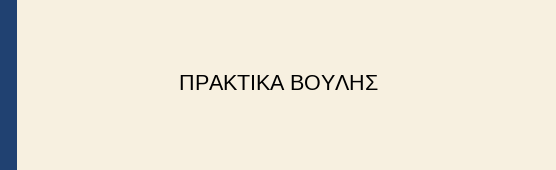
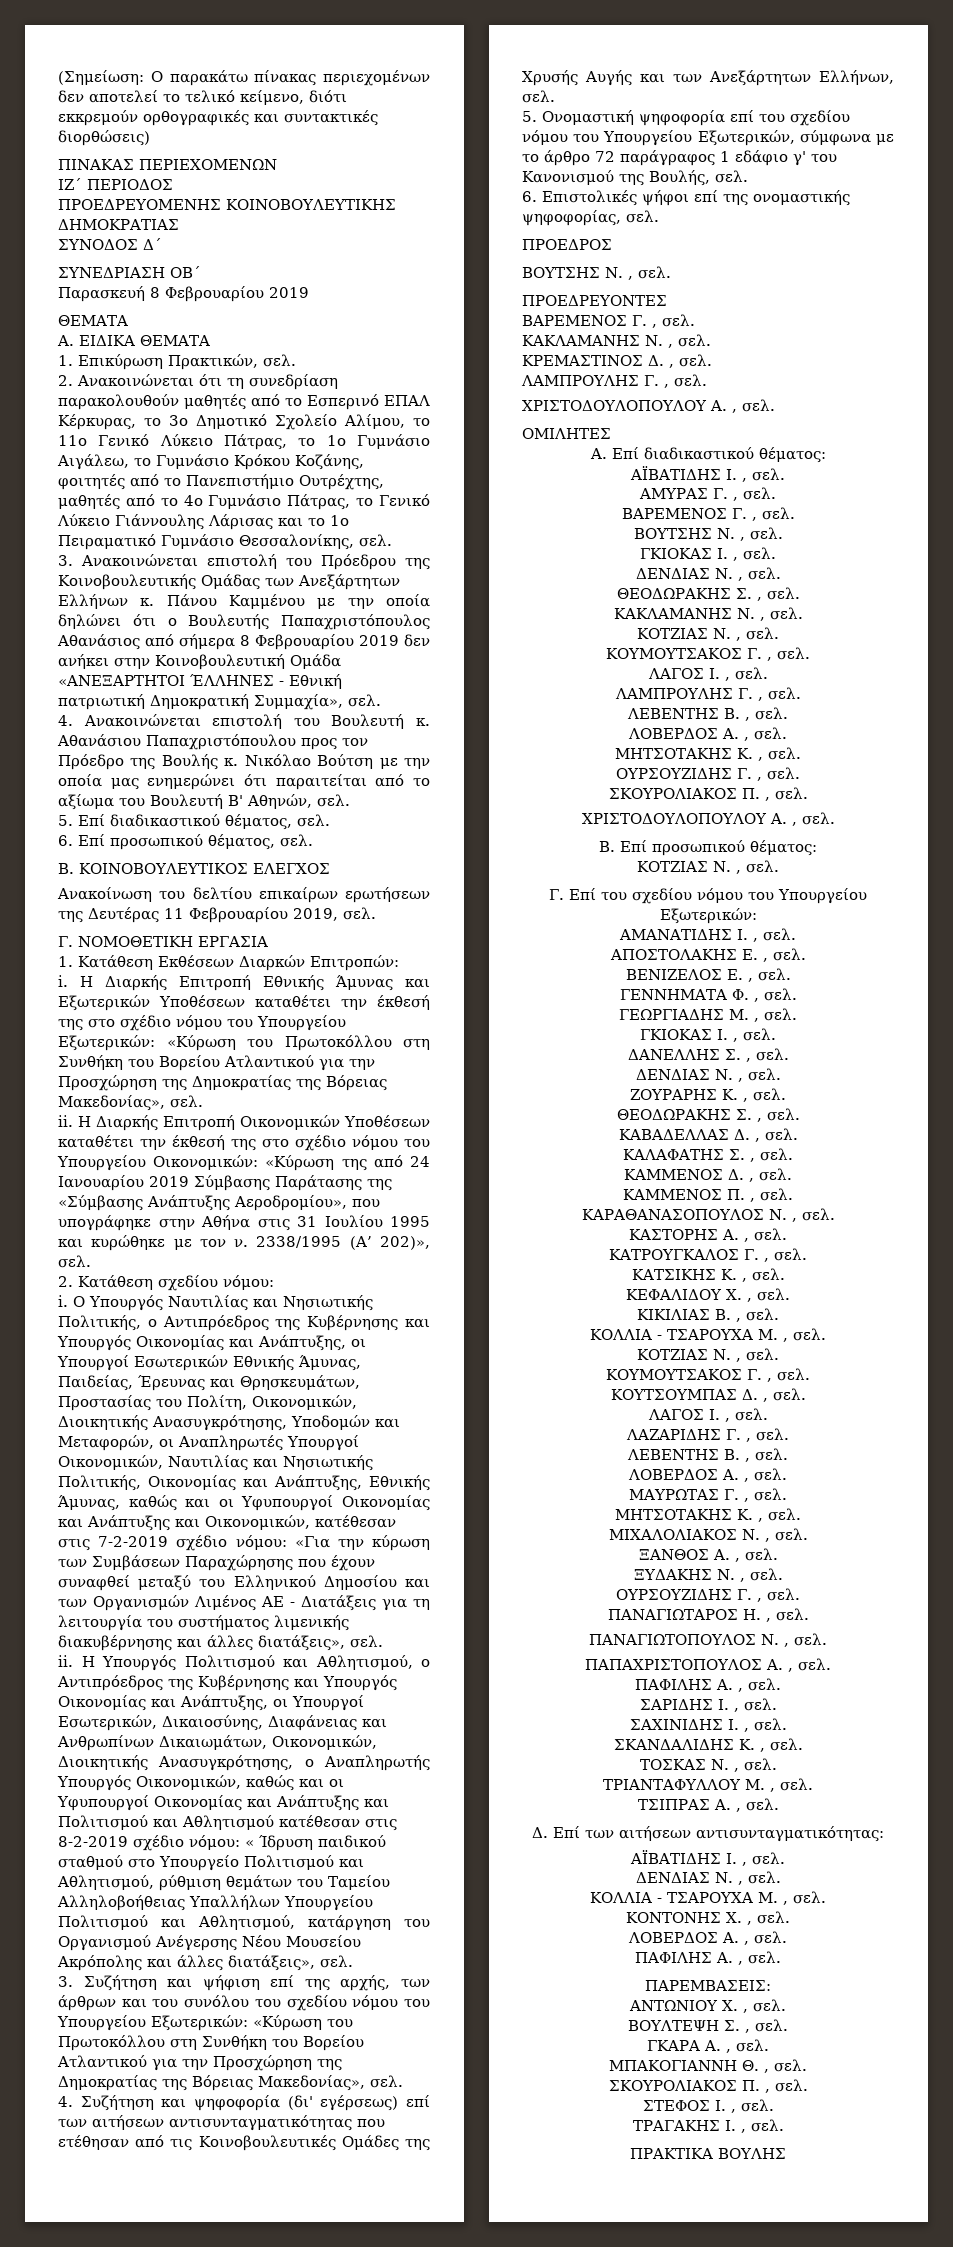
+ (Σημείωση: Ο παρακάτω πίνακας περιεχομένων δεν αποτελεί το τελικό κείμενο, διότι εκκρεμούν ορθογραφικές και συντακτικές διορθώσεις)
+ ΠΙΝΑΚΑΣ ΠΕΡΙΕΧΟΜΕΝΩΝ
+ ΙΖ΄ ΠΕΡΙΟΔΟΣ
+ ΠΡΟΕΔΡΕΥΟΜΕΝΗΣ ΚΟΙΝΟΒΟΥΛΕΥΤΙΚΗΣ ΔΗΜΟΚΡΑΤΙΑΣ
+ ΣΥΝΟΔΟΣ Δ΄
+ ΣΥΝΕΔΡΙΑΣΗ ΟΒ΄
+ Παρασκευή 8 Φεβρουαρίου 2019
+ ΘΕΜΑΤΑ
+ Α. ΕΙΔΙΚΑ ΘΕΜΑΤΑ
+ 1. Επικύρωση Πρακτικών, σελ.
+ 2. Ανακοινώνεται ότι τη συνεδρίαση παρακολουθούν μαθητές από το Εσπερινό ΕΠΑΛ Κέρκυρας, το 3ο Δημοτικό Σχολείο Αλίμου, το 11ο Γενικό Λύκειο Πάτρας, το 1ο Γυμνάσιο Αιγάλεω, το Γυμνάσιο Κρόκου Κοζάνης, φοιτητές από το Πανεπιστήμιο Ουτρέχτης, μαθητές από το 4ο Γυμνάσιο Πάτρας, το Γενικό Λύκειο Γιάννουλης Λάρισας και το 1ο Πειραματικό Γυμνάσιο Θεσσαλονίκης, σελ.
+ 3. Ανακοινώνεται επιστολή του Πρόεδρου της Κοινοβουλευτικής Ομάδας των Ανεξάρτητων Ελλήνων κ. Πάνου Καμμένου με την οποία δηλώνει ότι ο Βουλευτής Παπαχριστόπουλος Αθανάσιος από σήμερα 8 Φεβρουαρίου 2019 δεν ανήκει στην Κοινοβουλευτική Ομάδα «ΑΝΕΞΑΡΤΗΤΟΙ ΈΛΛΗΝΕΣ - Εθνική πατριωτική Δημοκρατική Συμμαχία», σελ.
+ 4. Ανακοινώνεται επιστολή του Βουλευτή κ. Αθανάσιου Παπαχριστόπουλου προς τον Πρόεδρο της Βουλής κ. Νικόλαο Βούτση με την οποία μας ενημερώνει ότι παραιτείται από το αξίωμα του Βουλευτή Β' Αθηνών, σελ.
+ 5. Επί διαδικαστικού θέματος, σελ.
+ 6. Επί προσωπικού θέματος, σελ.
+ Β. ΚΟΙΝΟΒΟΥΛΕΥΤΙΚΟΣ ΕΛΕΓΧΟΣ
+ Ανακοίνωση του δελτίου επικαίρων ερωτήσεων της Δευτέρας 11 Φεβρουαρίου 2019, σελ.
+ Γ. ΝΟΜΟΘΕΤΙΚΗ ΕΡΓΑΣΙΑ
+ 1. Κατάθεση Εκθέσεων Διαρκών Επιτροπών:
+ i. Η Διαρκής Επιτροπή Εθνικής Άμυνας και Εξωτερικών Υποθέσεων καταθέτει την έκθεσή της στο σχέδιο νόμου του Υπουργείου Εξωτερικών: «Κύρωση του Πρωτοκόλλου στη Συνθήκη του Βορείου Ατλαντικού για την Προσχώρηση της Δημοκρατίας της Βόρειας Μακεδονίας», σελ.
+ ii. Η Διαρκής Επιτροπή Οικονομικών Υποθέσεων καταθέτει την έκθεσή της στο σχέδιο νόμου του Υπουργείου Οικονομικών: «Κύρωση της από 24 Ιανουαρίου 2019 Σύμβασης Παράτασης της «Σύμβασης Ανάπτυξης Αεροδρομίου», που υπογράφηκε στην Αθήνα στις 31 Ιουλίου 1995 και κυρώθηκε με τον ν. 2338/1995 (Α’ 202)», σελ.
+ 2. Κατάθεση σχεδίου νόμου:
+ i. O Υπουργός Ναυτιλίας και Νησιωτικής Πολιτικής, ο Αντιπρόεδρος της Κυβέρνησης και Υπουργός Οικονομίας και Ανάπτυξης, οι Υπουργοί Εσωτερικών Εθνικής Άμυνας, Παιδείας, Έρευνας και Θρησκευμάτων, Προστασίας του Πολίτη, Οικονομικών, Διοικητικής Ανασυγκρότησης, Υποδομών και Μεταφορών, οι Αναπληρωτές Υπουργοί Οικονομικών, Ναυτιλίας και Νησιωτικής Πολιτικής, Οικονομίας και Ανάπτυξης, Εθνικής Άμυνας, καθώς και οι Υφυπουργοί Οικονομίας και Ανάπτυξης και Οικονομικών, κατέθεσαν στις 7-2-2019 σχέδιο νόμου: «Για την κύρωση των Συμβάσεων Παραχώρησης που έχουν συναφθεί μεταξύ του Ελληνικού Δημοσίου και των Οργανισμών Λιμένος ΑΕ - Διατάξεις για τη λειτουργία του συστήματος λιμενικής διακυβέρνησης και άλλες διατάξεις», σελ.
+ ii. Η Υπουργός Πολιτισμού και Αθλητισμού, ο Αντιπρόεδρος της Κυβέρνησης και Υπουργός Οικονομίας και Ανάπτυξης, οι Υπουργοί Εσωτερικών, Δικαιοσύνης, Διαφάνειας και Ανθρωπίνων Δικαιωμάτων, Οικονομικών, Διοικητικής Ανασυγκρότησης, ο Αναπληρωτής Υπουργός Οικονομικών, καθώς και οι Υφυπουργοί Οικονομίας και Ανάπτυξης και Πολιτισμού και Αθλητισμού κατέθεσαν στις 8-2-2019 σχέδιο νόμου: « Ίδρυση παιδικού σταθμού στο Υπουργείο Πολιτισμού και Αθλητισμού, ρύθμιση θεμάτων του Ταμείου Αλληλοβοήθειας Υπαλλήλων Υπουργείου Πολιτισμού και Αθλητισμού, κατάργηση του Οργανισμού Ανέγερσης Νέου Μουσείου Ακρόπολης και άλλες διατάξεις», σελ.
+ 3. Συζήτηση και ψήφιση επί της αρχής, των άρθρων και του συνόλου του σχεδίου νόμου του Υπουργείου Εξωτερικών: «Κύρωση του Πρωτοκόλλου στη Συνθήκη του Βορείου Ατλαντικού για την Προσχώρηση της Δημοκρατίας της Βόρειας Μακεδονίας», σελ.
+ 4. Συζήτηση και ψηφοφορία (δι' εγέρσεως) επί των αιτήσεων αντισυνταγματικότητας που ετέθησαν από τις Κοινοβουλευτικές Ομάδες της Χρυσής Αυγής και των Ανεξάρτητων Ελλήνων, σελ.
+ 5. Ονομαστική ψηφοφορία επί του σχεδίου νόμου του Υπουργείου Εξωτερικών, σύμφωνα με το άρθρο 72 παράγραφος 1 εδάφιο γ' του Κανονισμού της Βουλής, σελ.
+ 6. Επιστολικές ψήφοι επί της ονομαστικής ψηφοφορίας, σελ.
+ ΠΡΟΕΔΡΟΣ
+ ΒΟΥΤΣΗΣ Ν. , σελ.
+ ΠΡΟΕΔΡΕΥΟΝΤΕΣ
+ ΒΑΡΕΜΕΝΟΣ Γ. , σελ.
+ ΚΑΚΛΑΜΑΝΗΣ Ν. , σελ.
+ ΚΡΕΜΑΣΤΙΝΟΣ Δ. , σελ.
+ ΛΑΜΠΡΟΥΛΗΣ Γ. , σελ.
+ ΧΡΙΣΤΟΔΟΥΛΟΠΟΥΛΟΥ Α. , σελ.
+ ΟΜΙΛΗΤΕΣ
+ Α. Επί διαδικαστικού θέματος:
+ ΑΪΒΑΤΙΔΗΣ Ι. , σελ.
+ ΑΜΥΡΑΣ Γ. , σελ.
+ ΒΑΡΕΜΕΝΟΣ Γ. , σελ.
+ ΒΟΥΤΣΗΣ Ν. , σελ.
+ ΓΚΙΟΚΑΣ Ι. , σελ.
+ ΔΕΝΔΙΑΣ Ν. , σελ.
+ ΘΕΟΔΩΡΑΚΗΣ Σ. , σελ.
+ ΚΑΚΛΑΜΑΝΗΣ Ν. , σελ.
+ ΚΟΤΖΙΑΣ Ν. , σελ.
+ ΚΟΥΜΟΥΤΣΑΚΟΣ Γ. , σελ.
+ ΛΑΓΟΣ Ι. , σελ.
+ ΛΑΜΠΡΟΥΛΗΣ Γ. , σελ.
+ ΛΕΒΕΝΤΗΣ Β. , σελ.
+ ΛΟΒΕΡΔΟΣ Α. , σελ.
+ ΜΗΤΣΟΤΑΚΗΣ Κ. , σελ.
+ ΟΥΡΣΟΥΖΙΔΗΣ Γ. , σελ.
+ ΣΚΟΥΡΟΛΙΑΚΟΣ Π. , σελ.
+ ΧΡΙΣΤΟΔΟΥΛΟΠΟΥΛΟΥ Α. , σελ.
+ Β. Επί προσωπικού θέματος:
+ ΚΟΤΖΙΑΣ Ν. , σελ.
+ Γ. Επί του σχεδίου νόμου του Υπουργείου Εξωτερικών:
+ ΑΜΑΝΑΤΙΔΗΣ Ι. , σελ.
+ ΑΠΟΣΤΟΛΑΚΗΣ Ε. , σελ.
+ ΒΕΝΙΖΕΛΟΣ Ε. , σελ.
+ ΓΕΝΝΗΜΑΤΑ Φ. , σελ.
+ ΓΕΩΡΓΙΑΔΗΣ Μ. , σελ.
+ ΓΚΙΟΚΑΣ Ι. , σελ.
+ ΔΑΝΕΛΛΗΣ Σ. , σελ.
+ ΔΕΝΔΙΑΣ Ν. , σελ.
+ ΖΟΥΡΑΡΗΣ Κ. , σελ.
+ ΘΕΟΔΩΡΑΚΗΣ Σ. , σελ.
+ ΚΑΒΑΔΕΛΛΑΣ Δ. , σελ.
+ ΚΑΛΑΦΑΤΗΣ Σ. , σελ.
+ ΚΑΜΜΕΝΟΣ Δ. , σελ.
+ ΚΑΜΜΕΝΟΣ Π. , σελ.
+ ΚΑΡΑΘΑΝΑΣΟΠΟΥΛΟΣ Ν. , σελ.
+ ΚΑΣΤΟΡΗΣ Α. , σελ.
+ ΚΑΤΡΟΥΓΚΑΛΟΣ Γ. , σελ.
+ ΚΑΤΣΙΚΗΣ Κ. , σελ.
+ ΚΕΦΑΛΙΔΟΥ Χ. , σελ.
+ ΚΙΚΙΛΙΑΣ Β. , σελ.
+ ΚΟΛΛΙΑ - ΤΣΑΡΟΥΧΑ Μ. , σελ.
+ ΚΟΤΖΙΑΣ Ν. , σελ.
+ ΚΟΥΜΟΥΤΣΑΚΟΣ Γ. , σελ.
+ ΚΟΥΤΣΟΥΜΠΑΣ Δ. , σελ.
+ ΛΑΓΟΣ Ι. , σελ.
+ ΛΑΖΑΡΙΔΗΣ Γ. , σελ.
+ ΛΕΒΕΝΤΗΣ Β. , σελ.
+ ΛΟΒΕΡΔΟΣ Α. , σελ.
+ ΜΑΥΡΩΤΑΣ Γ. , σελ.
+ ΜΗΤΣΟΤΑΚΗΣ Κ. , σελ.
+ ΜΙΧΑΛΟΛΙΑΚΟΣ Ν. , σελ.
+ ΞΑΝΘΟΣ Α. , σελ.
+ ΞΥΔΑΚΗΣ Ν. , σελ.
+ ΟΥΡΣΟΥΖΙΔΗΣ Γ. , σελ.
+ ΠΑΝΑΓΙΩΤΑΡΟΣ Η. , σελ.
+ ΠΑΝΑΓΙΩΤΟΠΟΥΛΟΣ Ν. , σελ.
+ ΠΑΠΑΧΡΙΣΤΟΠΟΥΛΟΣ Α. , σελ.
+ ΠΑΦΙΛΗΣ Α. , σελ.
+ ΣΑΡΙΔΗΣ Ι. , σελ.
+ ΣΑΧΙΝΙΔΗΣ Ι. , σελ.
+ ΣΚΑΝΔΑΛΙΔΗΣ Κ. , σελ.
+ ΤΟΣΚΑΣ Ν. , σελ.
+ ΤΡΙΑΝΤΑΦΥΛΛΟΥ Μ. , σελ.
+ ΤΣΙΠΡΑΣ Α. , σελ.
+ Δ. Επί των αιτήσεων αντισυνταγματικότητας:
+ ΑΪΒΑΤΙΔΗΣ Ι. , σελ.
+ ΔΕΝΔΙΑΣ Ν. , σελ.
+ ΚΟΛΛΙΑ - ΤΣΑΡΟΥΧΑ Μ. , σελ.
+ ΚΟΝΤΟΝΗΣ Χ. , σελ.
+ ΛΟΒΕΡΔΟΣ Α. , σελ.
+ ΠΑΦΙΛΗΣ Α. , σελ.
+ ΠΑΡΕΜΒΑΣΕΙΣ:
+ ΑΝΤΩΝΙΟΥ Χ. , σελ.
+ ΒΟΥΛΤΕΨΗ Σ. , σελ.
+ ΓΚΑΡΑ Α. , σελ.
+ ΜΠΑΚΟΓΙΑΝΝΗ Θ. , σελ.
+ ΣΚΟΥΡΟΛΙΑΚΟΣ Π. , σελ.
+ ΣΤΕΦΟΣ Ι. , σελ.
+ ΤΡΑΓΑΚΗΣ Ι. , σελ.

